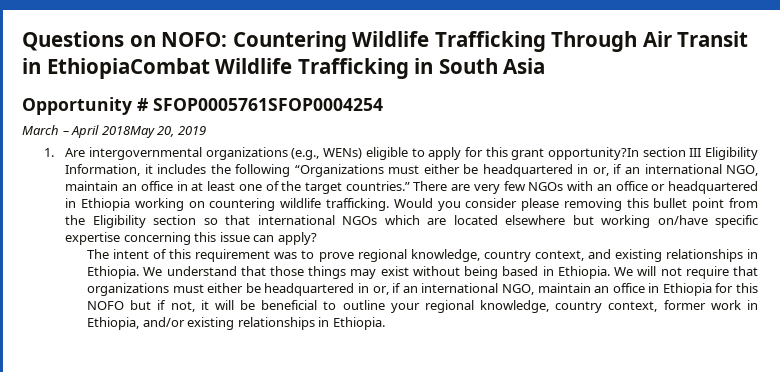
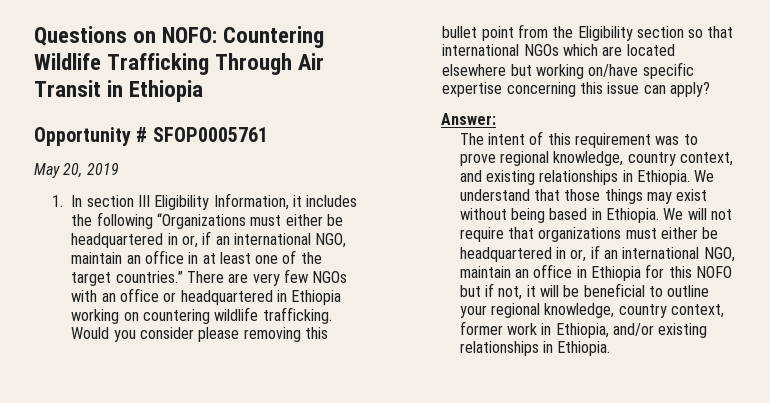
- Questions on NOFO: Countering Wildlife Trafficking Through Air Transit in EthiopiaCombat Wildlife Trafficking in South Asia
- Opportunity # SFOP0005761SFOP0004254
- March – April 2018May 20, 2019
- 1. Are intergovernmental organizations (e.g., WENs) eligible to apply for this grant opportunity?In section III Eligibility Information, it includes the following “Organizations must either be headquartered in or, if an international NGO, maintain an office in at least one of the target countries.”
+ Questions on NOFO: Countering Wildlife Trafficking Through Air Transit in Ethiopia
+ Opportunity # SFOP0005761
+ May 20, 2019
+ 1. In section III Eligibility Information, it includes the following “Organizations must either be headquartered in or, if an international NGO, maintain an office in at least one of the target countries.”
+ Answer:

